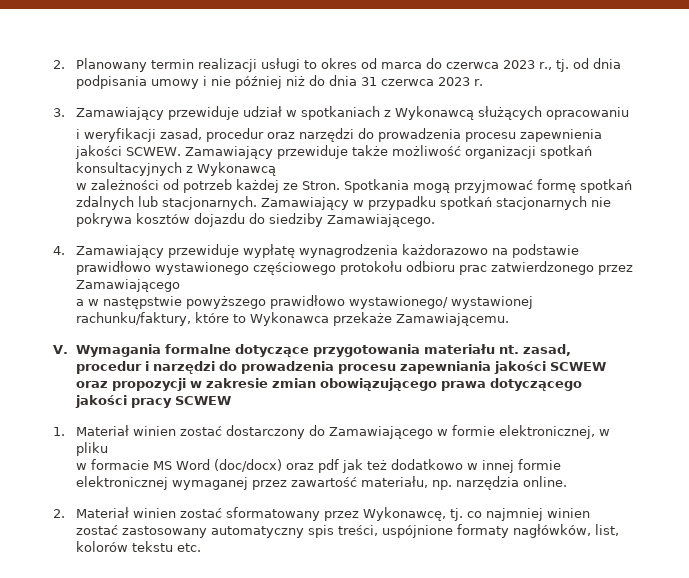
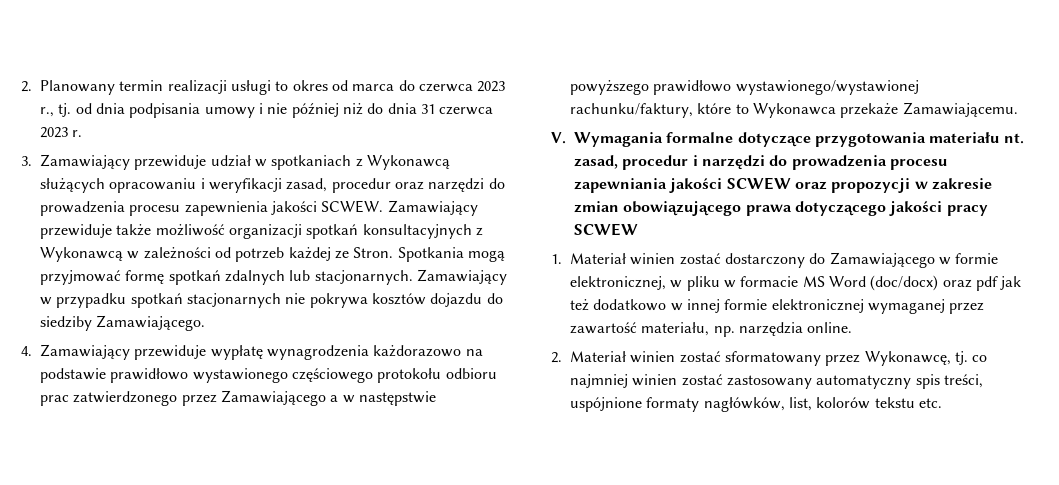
- 3. Zamawiający przewiduje udział w spotkaniach z Wykonawcą służących opracowaniu
- i weryfikacji zasad, procedur oraz narzędzi do prowadzenia procesu zapewnienia jakości SCWEW.
+ 3. Zamawiający przewiduje udział w spotkaniach z Wykonawcą służących opracowaniu i weryfikacji zasad, procedur oraz narzędzi do prowadzenia procesu zapewnienia jakości SCWEW.
- Zamawiający przewiduje także możliwość organizacji spotkań konsultacyjnych z Wykonawcą
- w zależności od potrzeb każdej ze Stron.
+ Zamawiający przewiduje także możliwość organizacji spotkań konsultacyjnych z Wykonawcą w zależności od potrzeb każdej ze Stron.
- 4. Zamawiający przewiduje wypłatę wynagrodzenia każdorazowo na podstawie prawidłowo wystawionego częściowego protokołu odbioru prac zatwierdzonego przez Zamawiającego
- a w następstwie powyższego prawidłowo wystawionego/ wystawionej rachunku/faktury, które to Wykonawca przekaże Zamawiającemu.
+ 4. Zamawiający przewiduje wypłatę wynagrodzenia każdorazowo na podstawie prawidłowo wystawionego częściowego protokołu odbioru prac zatwierdzonego przez Zamawiającego a w następstwie powyższego prawidłowo wystawionego/wystawionej rachunku/faktury, które to Wykonawca przekaże Zamawiającemu.
- 1. Materiał winien zostać dostarczony do Zamawiającego w formie elektronicznej, w pliku
- w formacie MS Word (doc/docx) oraz pdf jak też dodatkowo w innej formie elektronicznej wymaganej przez zawartość materiału, np. narzędzia online.
+ 1. Materiał winien zostać dostarczony do Zamawiającego w formie elektronicznej, w pliku w formacie MS Word (doc/docx) oraz pdf jak też dodatkowo w innej formie elektronicznej wymaganej przez zawartość materiału, np. narzędzia online.

